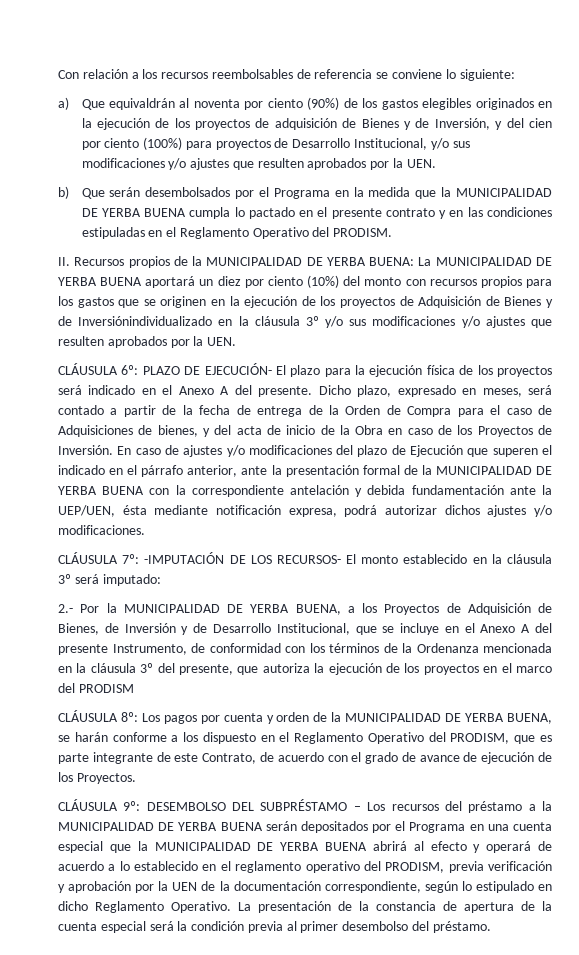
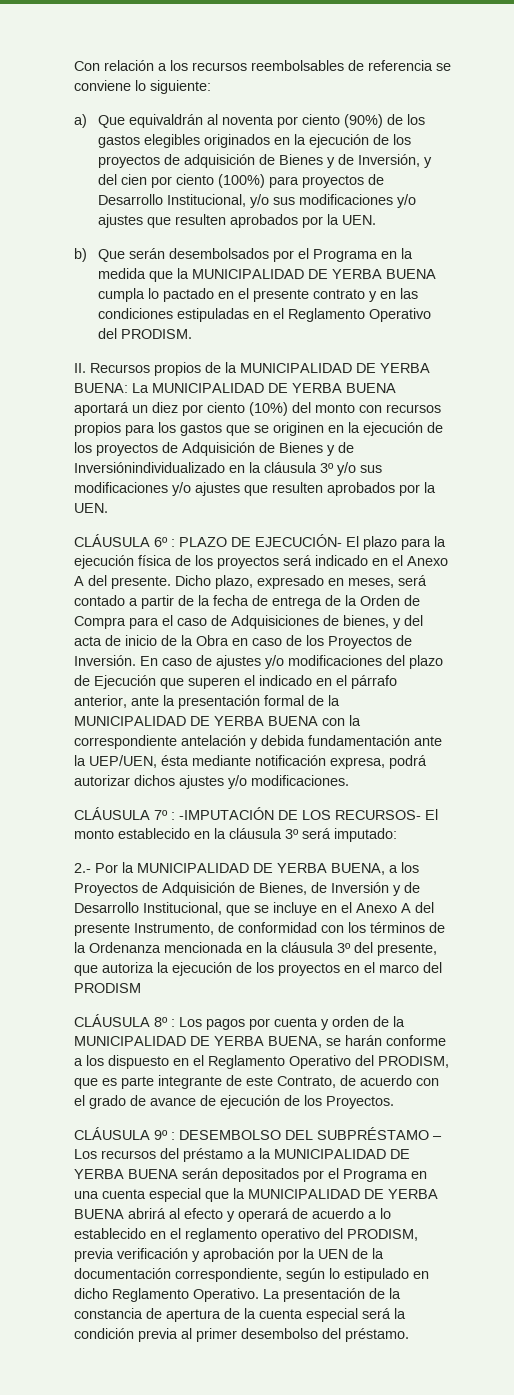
- CLÁUSULA 6º: PLAZO DE EJECUCIÓN- El plazo para la ejecución física de los proyectos será indicado en el Anexo A del presente.
+ CLÁUSULA 6º : PLAZO DE EJECUCIÓN- El plazo para la ejecución física de los proyectos será indicado en el Anexo A del presente.
- CLÁUSULA 7º: -IMPUTACIÓN DE LOS RECURSOS- El monto establecido en la cláusula 3º será imputado:
+ CLÁUSULA 7º : -IMPUTACIÓN DE LOS RECURSOS- El monto establecido en la cláusula 3º será imputado:
- CLÁUSULA 8º: Los pagos por cuenta y orden de la MUNICIPALIDAD DE YERBA BUENA, se harán conforme a los dispuesto en el Reglamento Operativo del PRODISM, que es parte integrante de este Contrato, de acuerdo con el grado de avance de ejecución de los Proyectos.
+ CLÁUSULA 8º : Los pagos por cuenta y orden de la MUNICIPALIDAD DE YERBA BUENA, se harán conforme a los dispuesto en el Reglamento Operativo del PRODISM, que es parte integrante de este Contrato, de acuerdo con el grado de avance de ejecución de los Proyectos.
- CLÁUSULA 9º:
+ CLÁUSULA 9º :

